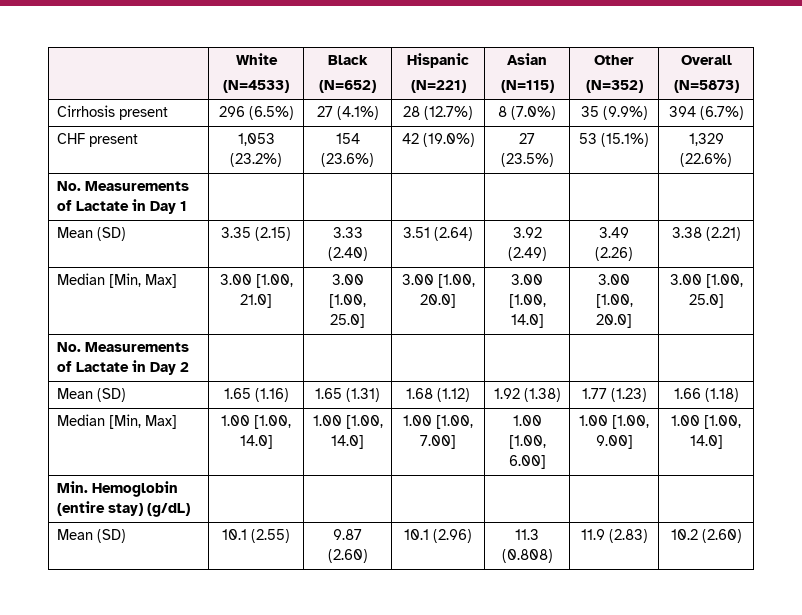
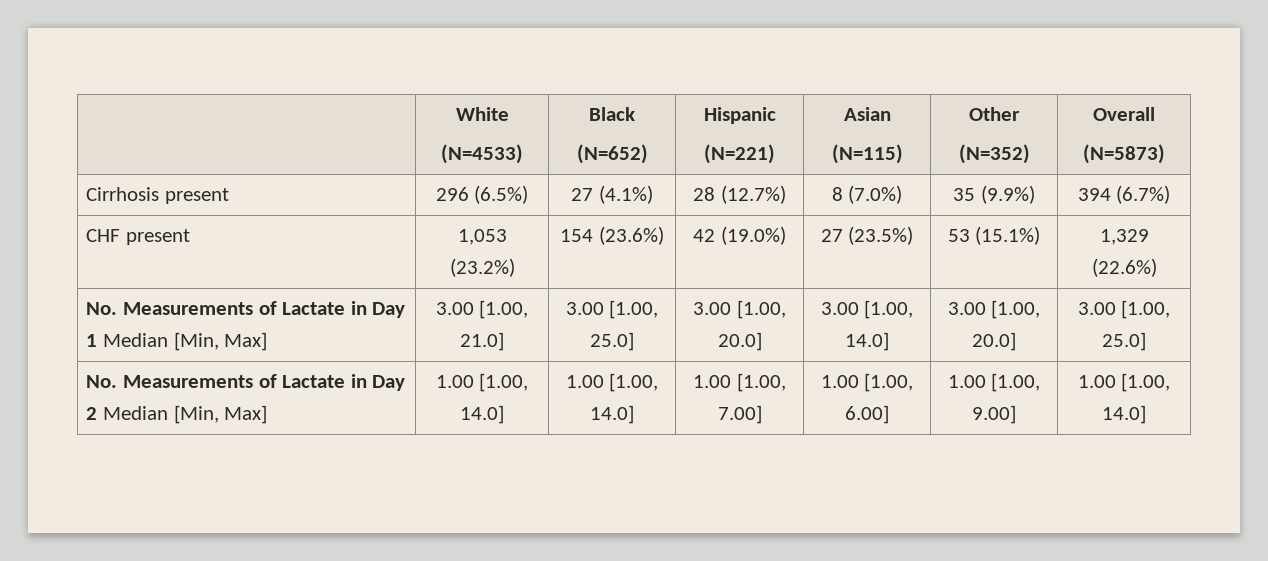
- No. Measurements of Lactate in Day 1 | | | | | |
- Mean (SD) | 3.35 (2.15) | 3.33 (2.40) | 3.51 (2.64) | 3.92 (2.49) | 3.49 (2.26) | 3.38 (2.21)
- Median [Min, Max] | 3.00 [1.00, 21.0] | 3.00 [1.00, 25.0] | 3.00 [1.00, 20.0] | 3.00 [1.00, 14.0] | 3.00 [1.00, 20.0] | 3.00 [1.00, 25.0]
+ No. Measurements of Lactate in Day 1 Median [Min, Max] | 3.00 [1.00, 21.0] | 3.00 [1.00, 25.0] | 3.00 [1.00, 20.0] | 3.00 [1.00, 14.0] | 3.00 [1.00, 20.0] | 3.00 [1.00, 25.0]
- No. Measurements of Lactate in Day 2 | | | | | |
- Mean (SD) | 1.65 (1.16) | 1.65 (1.31) | 1.68 (1.12) | 1.92 (1.38) | 1.77 (1.23) | 1.66 (1.18)
- Median [Min, Max] | 1.00 [1.00, 14.0] | 1.00 [1.00, 14.0] | 1.00 [1.00, 7.00] | 1.00 [1.00, 6.00] | 1.00 [1.00, 9.00] | 1.00 [1.00, 14.0]
+ No. Measurements of Lactate in Day 2 Median [Min, Max] | 1.00 [1.00, 14.0] | 1.00 [1.00, 14.0] | 1.00 [1.00, 7.00] | 1.00 [1.00, 6.00] | 1.00 [1.00, 9.00] | 1.00 [1.00, 14.0]
- Min. Hemoglobin (entire stay) (g/dL) | | | | | |
- Mean (SD) | 10.1 (2.55) | 9.87 (2.60) | 10.1 (2.96) | 11.3 (0.808) | 11.9 (2.83) | 10.2 (2.60)

